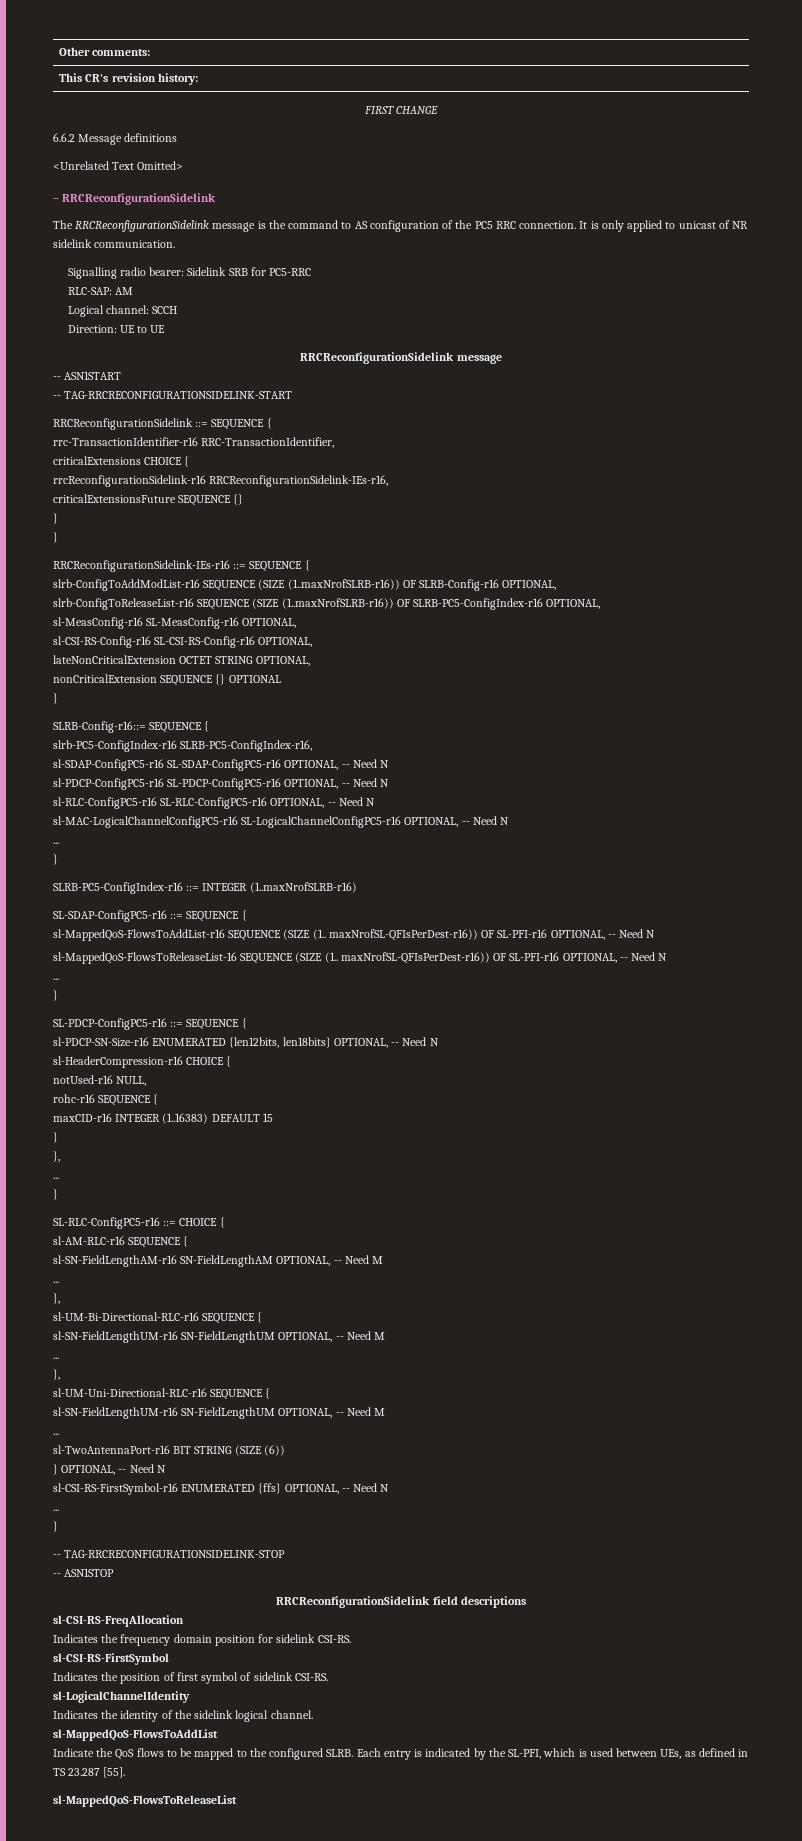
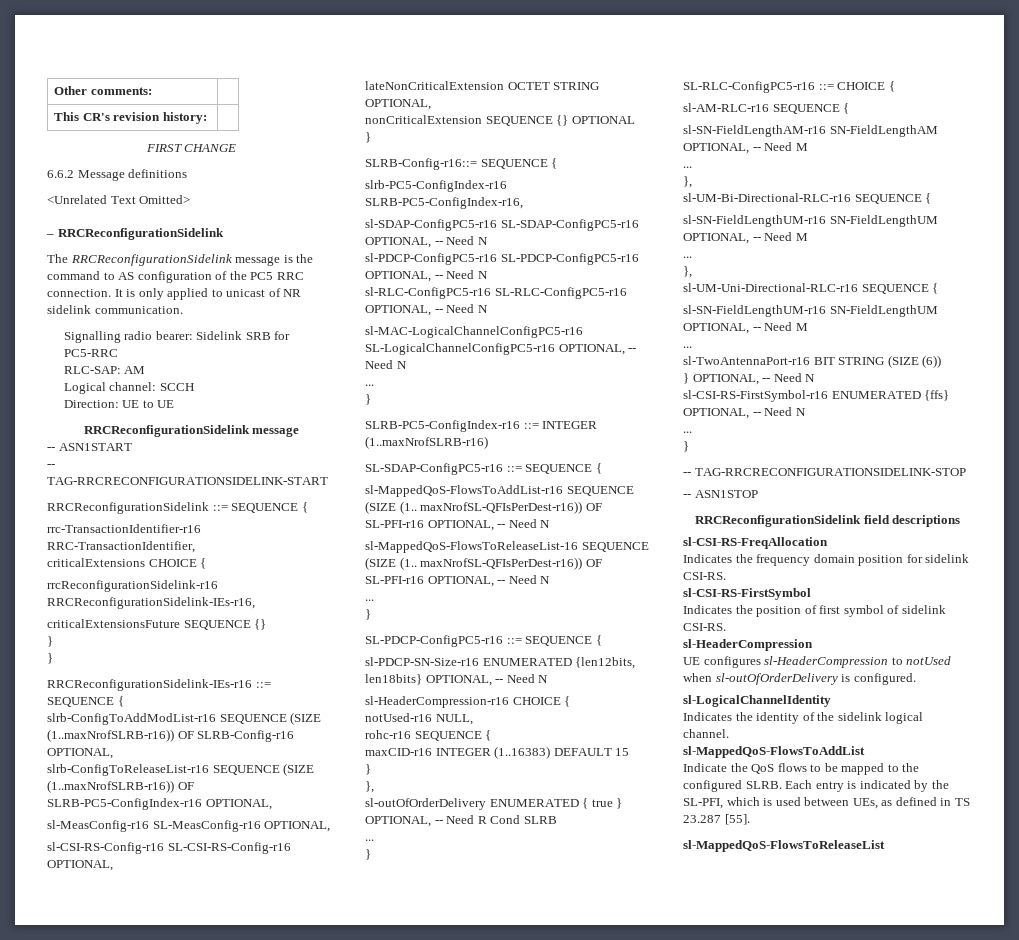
+ sl-outOfOrderDelivery ENUMERATED { true } OPTIONAL, -- Need R Cond SLRB
  Indicates the position of first symbol of sidelink CSI-RS.
+ sl-HeaderCompression
+ UE configures sl-HeaderCompression to notUsed when sl-outOfOrderDelivery is configured.

